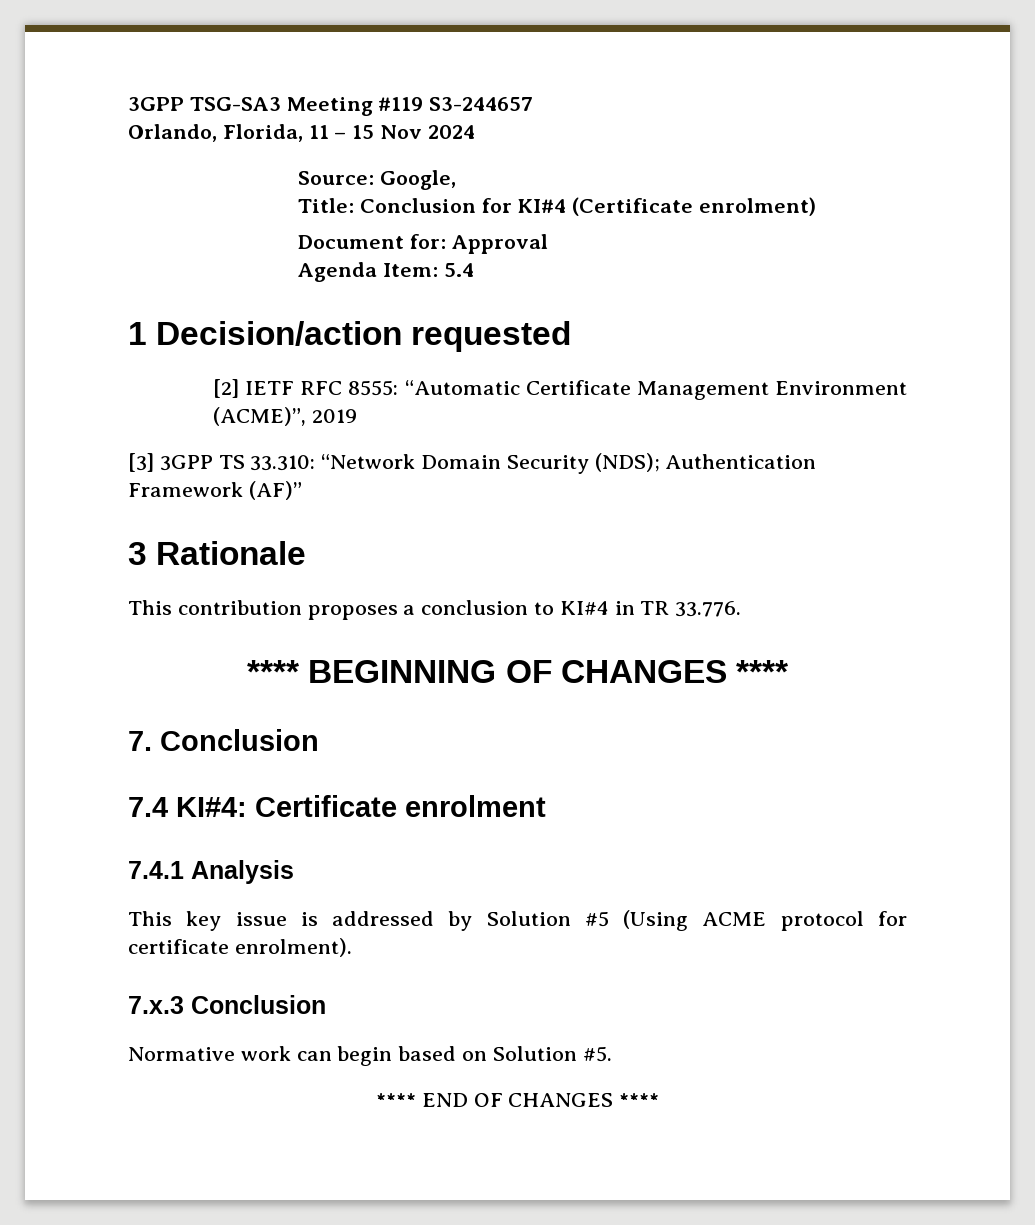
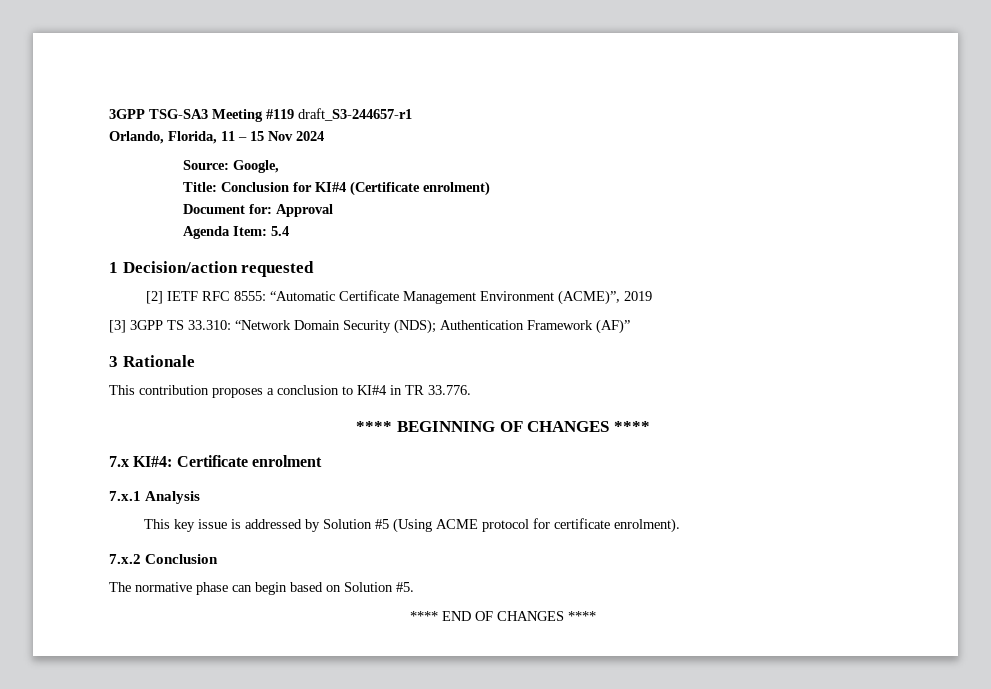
- 3GPP TSG-SA3 Meeting #119 S3-244657
+ 3GPP TSG-SA3 Meeting #119 draft_S3-244657-r1
- 7. Conclusion
- 7.4 KI#4: Certificate enrolment
+ 7.x KI#4: Certificate enrolment
- 7.4.1 Analysis
+ 7.x.1 Analysis
- 7.x.3 Conclusion
- Normative work can begin based on Solution #5.
+ 7.x.2 Conclusion
+ The normative phase can begin based on Solution #5.

